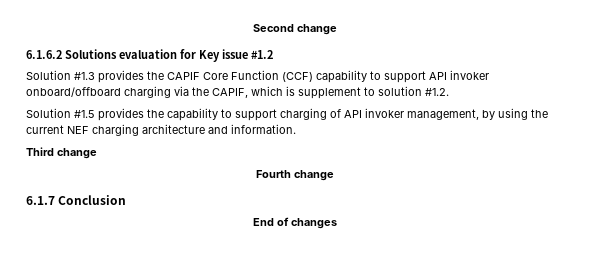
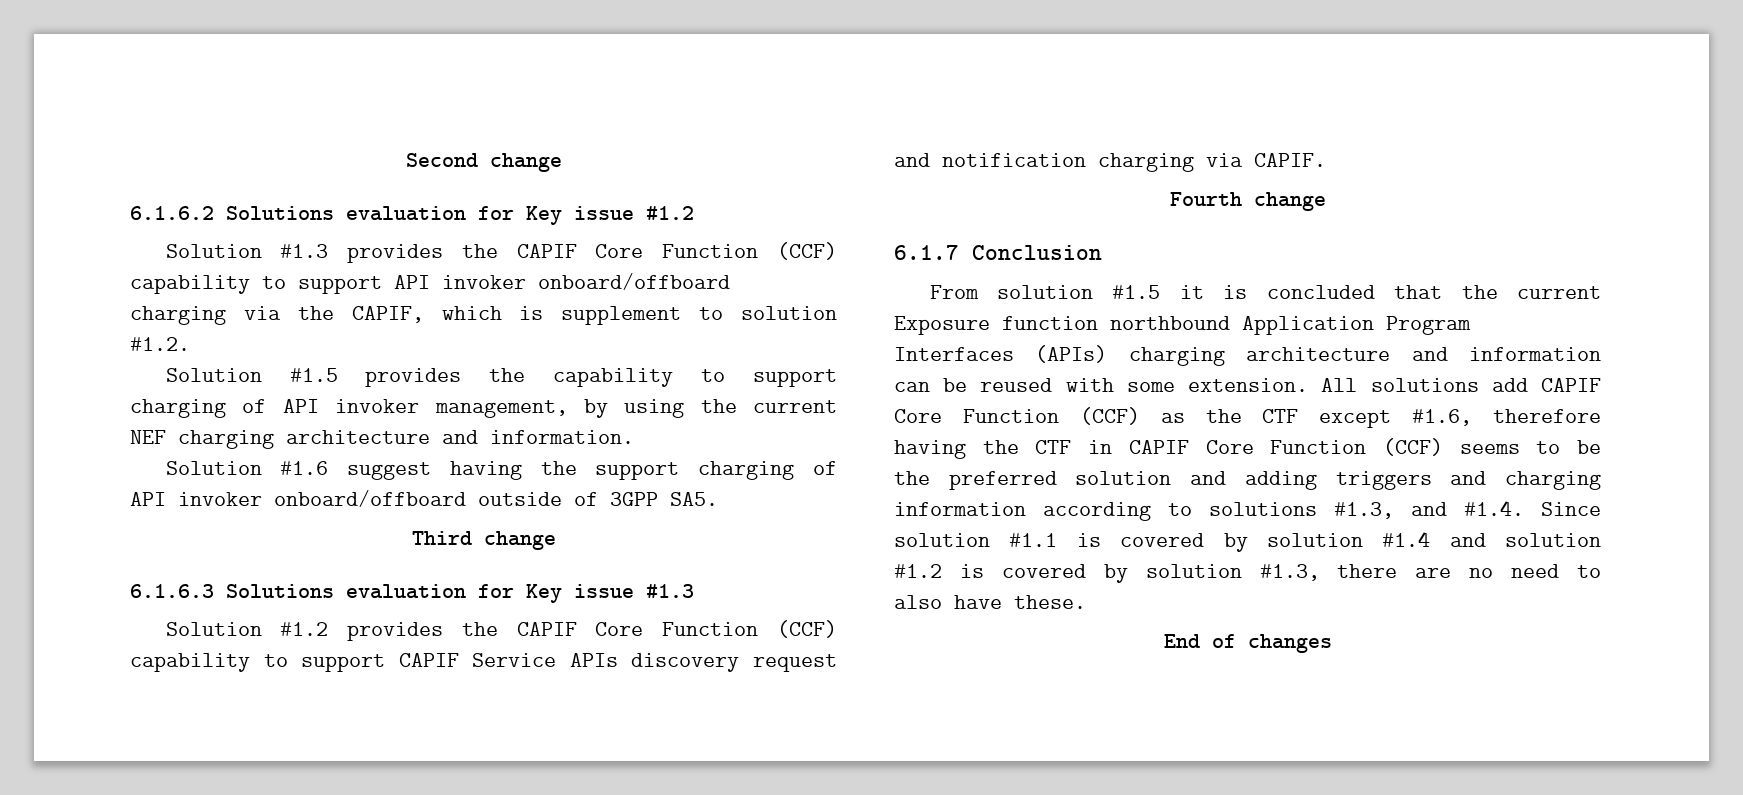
+ Solution #1.6 suggest having the support charging of API invoker onboard/offboard outside of 3GPP SA5.
  Third change
+ 6.1.6.3 Solutions evaluation for Key issue #1.3
+ Solution #1.2 provides the CAPIF Core Function (CCF) capability to support CAPIF Service APIs discovery request and notification charging via CAPIF.
  Fourth change
  6.1.7 Conclusion
+ From solution #1.5 it is concluded that the current Exposure function northbound Application Program Interfaces (APIs) charging architecture and information can be reused with some extension. All solutions add CAPIF Core Function (CCF) as the CTF except #1.6, therefore having the CTF in CAPIF Core Function (CCF) seems to be the preferred solution and adding triggers and charging information according to solutions #1.3, and #1.4. Since solution #1.1 is covered by solution #1.4 and solution #1.2 is covered by solution #1.3, there are no need to also have these.

